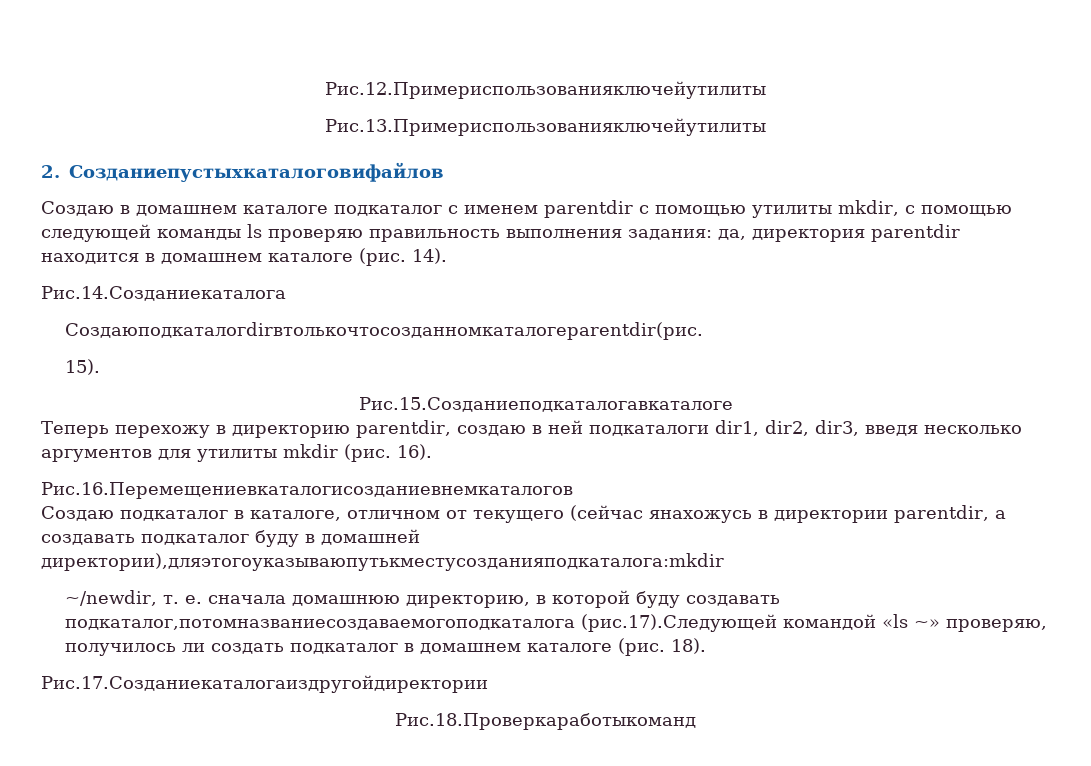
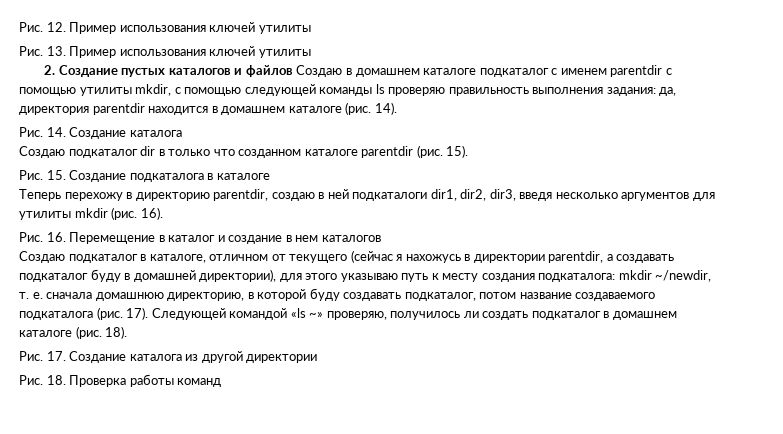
- Рис.12.Примериспользованияключейутилиты
- Рис.13.Примериспользованияключейутилиты
- 2. Созданиепустыхкаталоговифайлов
- Создаю в домашнем каталоге подкаталог с именем parentdir с помощью утилиты mkdir, с помощью следующей команды ls проверяю правильность выполнения задания: да, директория parentdir находится в домашнем каталоге (рис.
+ Рис. 12. Пример использования ключей утилиты
+ Рис. 13. Пример использования ключей утилиты
+ 2. Создание пустых каталогов и файлов Создаю в домашнем каталоге подкаталог с именем parentdir с помощью утилиты mkdir, с помощью следующей команды ls проверяю правильность выполнения задания: да, директория parentdir находится в домашнем каталоге (рис.
- Рис.14.Созданиекаталога
- Создаюподкаталогdirвтолькочтосозданномкаталогеparentdir(рис.
- 15).
- Рис.15.Созданиеподкаталогавкаталоге
+ Рис. 14. Создание каталога
+ Создаю подкаталог dir в только что созданном каталоге parentdir (рис. 15).
+ Рис. 15. Создание подкаталога в каталоге
- Рис.16.Перемещениевкаталогисозданиевнемкаталогов
+ Рис. 16. Перемещение в каталог и создание в нем каталогов
- Создаю подкаталог в каталоге, отличном от текущего (сейчас янахожусь в директории parentdir, а создавать подкаталог буду в домашней директории),дляэтогоуказываюпутькместусозданияподкаталога:mkdir
- ~/newdir, т. е. сначала домашнюю директорию, в которой буду создавать подкаталог,потомназваниесоздаваемогоподкаталога (рис.17).Следующей командой «ls ~» проверяю, получилось ли создать подкаталог в домашнем каталоге (рис.
+ Создаю подкаталог в каталоге, отличном от текущего (сейчас я нахожусь в директории parentdir, а создавать подкаталог буду в домашней директории), для этого указываю путь к месту создания подкаталога: mkdir ~/newdir, т. е. сначала домашнюю директорию, в которой буду создавать подкаталог, потом название создаваемого подкаталога (рис. 17). Следующей командой «ls ~» проверяю, получилось ли создать подкаталог в домашнем каталоге (рис.
- Рис.17.Созданиекаталогаиздругойдиректории
- Рис.18.Проверкаработыкоманд
+ Рис. 17. Создание каталога из другой директории
+ Рис. 18. Проверка работы команд

